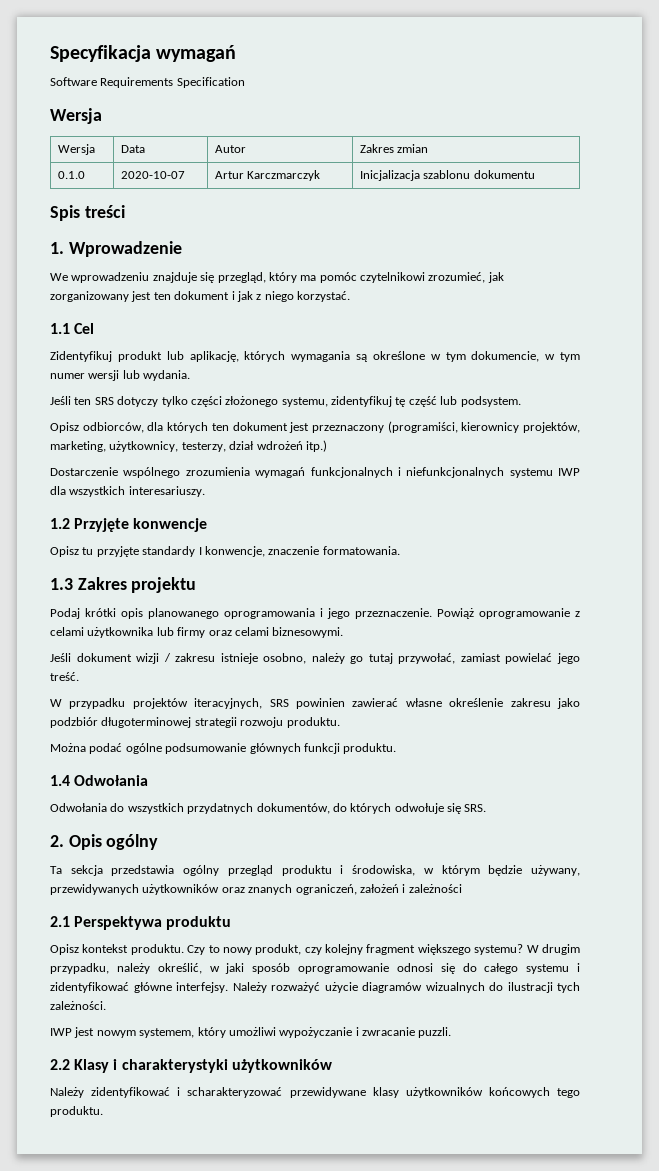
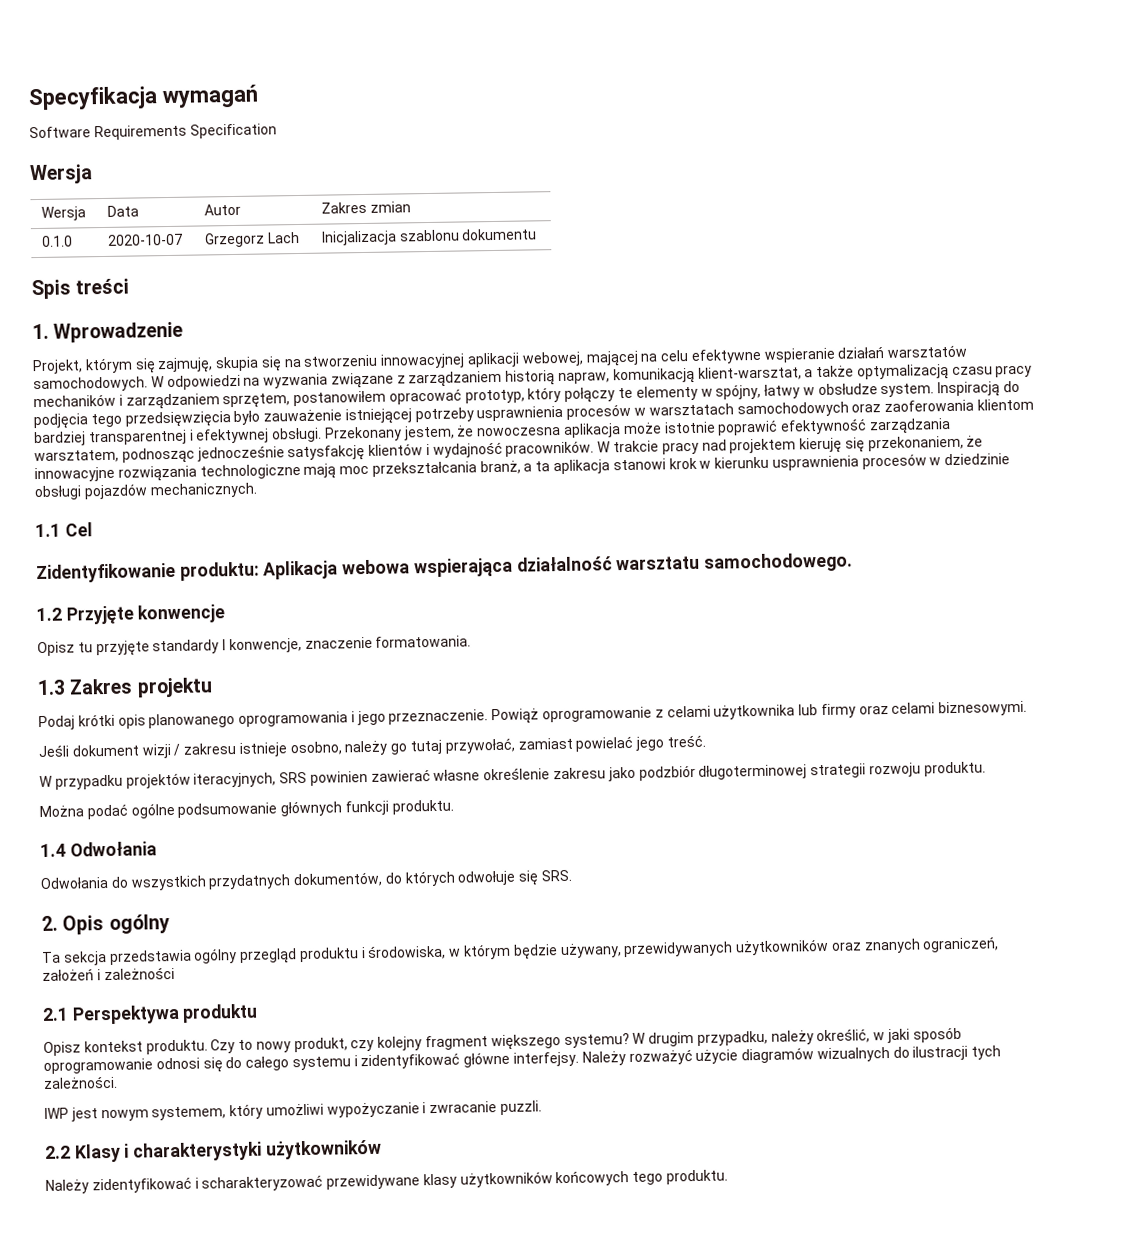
- 0.1.0 | 2020-10-07 | Artur Karczmarczyk | Inicjalizacja szablonu dokumentu
+ 0.1.0 | 2020-10-07 | Grzegorz Lach | Inicjalizacja szablonu dokumentu
- We wprowadzeniu znajduje się przegląd, który ma pomóc czytelnikowi zrozumieć, jak zorganizowany jest ten dokument i jak z niego korzystać.
+ Projekt, którym się zajmuję, skupia się na stworzeniu innowacyjnej aplikacji webowej, mającej na celu efektywne wspieranie działań warsztatów samochodowych. W odpowiedzi na wyzwania związane z zarządzaniem historią napraw, komunikacją klient-warsztat, a także optymalizacją czasu pracy mechaników i zarządzaniem sprzętem, postanowiłem opracować prototyp, który połączy te elementy w spójny, łatwy w obsłudze system. Inspiracją do podjęcia tego przedsięwzięcia było zauważenie istniejącej potrzeby usprawnienia procesów w warsztatach samochodowych oraz zaoferowania klientom bardziej transparentnej i efektywnej obsługi. Przekonany jestem, że nowoczesna aplikacja może istotnie poprawić efektywność zarządzania warsztatem, podnosząc jednocześnie satysfakcję klientów i wydajność pracowników. W trakcie pracy nad projektem kieruję się przekonaniem, że innowacyjne rozwiązania technologiczne mają moc przekształcania branż, a ta aplikacja stanowi krok w kierunku usprawnienia procesów w dziedzinie obsługi pojazdów mechanicznych.
  1.1 Cel
- Zidentyfikuj produkt lub aplikację, których wymagania są określone w tym dokumencie, w tym numer wersji lub wydania.
- Jeśli ten SRS dotyczy tylko części złożonego systemu, zidentyfikuj tę część lub podsystem.
- Opisz odbiorców, dla których ten dokument jest przeznaczony (programiści, kierownicy projektów, marketing, użytkownicy, testerzy, dział wdrożeń itp.)
- Dostarczenie wspólnego zrozumienia wymagań funkcjonalnych i niefunkcjonalnych systemu IWP dla wszystkich interesariuszy.
+ Zidentyfikowanie produktu: Aplikacja webowa wspierająca działalność warsztatu samochodowego.

